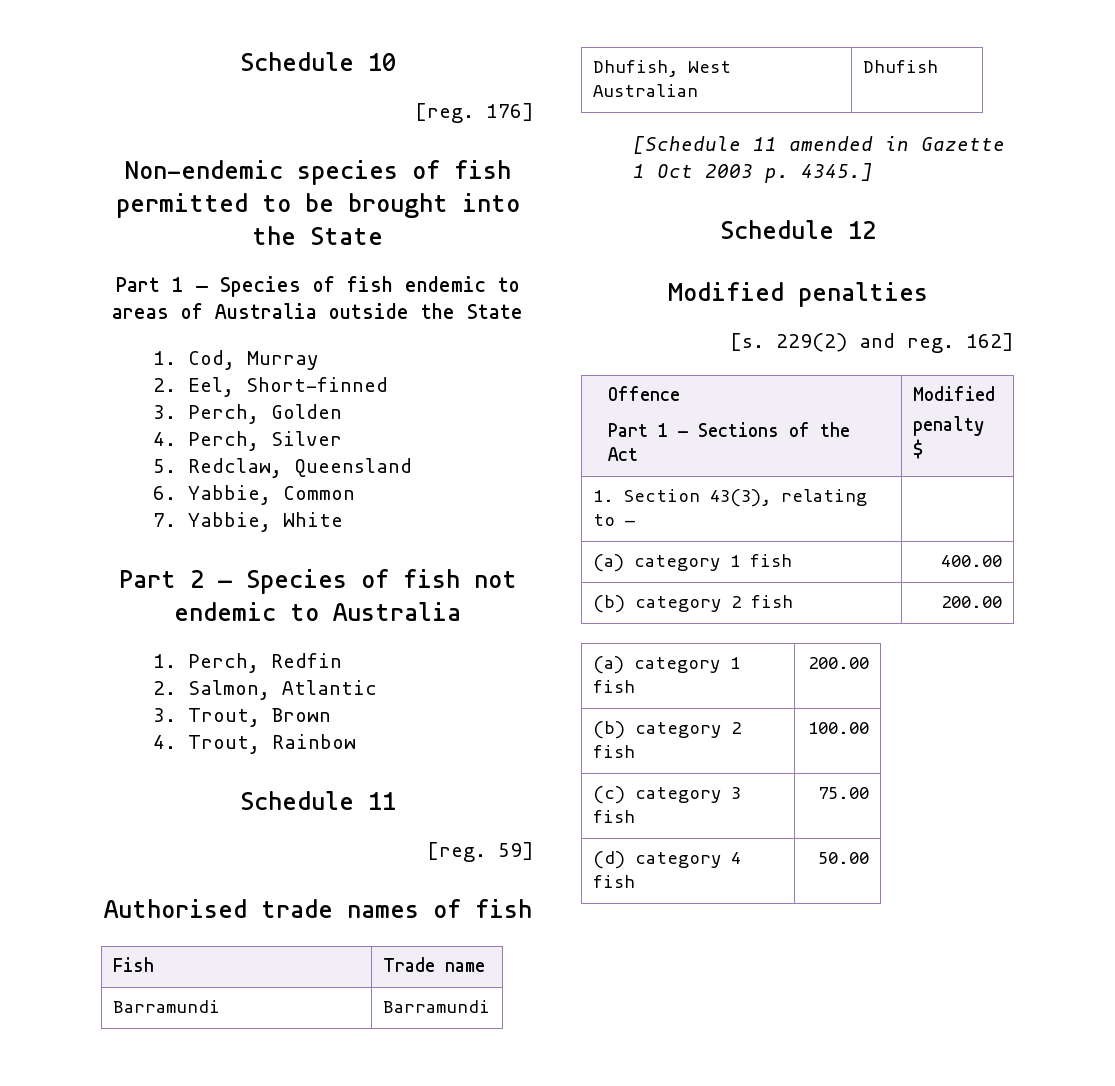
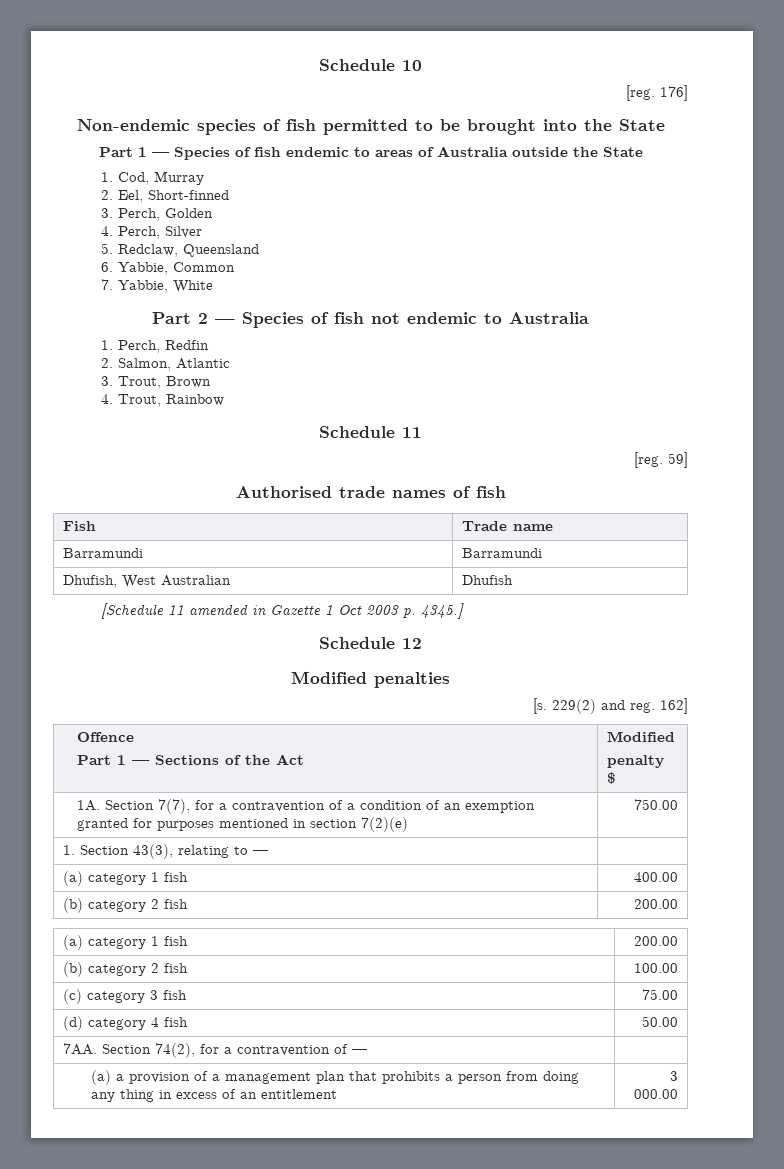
+ 1A. Section 7(7), for a contravention of a condition of an exemption granted for purposes mentioned in section 7(2)(e) | 750.00
+ 7AA. Section 74(2), for a contravention of — |
+ (a) a provision of a management plan that prohibits a person from doing any thing in excess of an entitlement | 3 000.00

